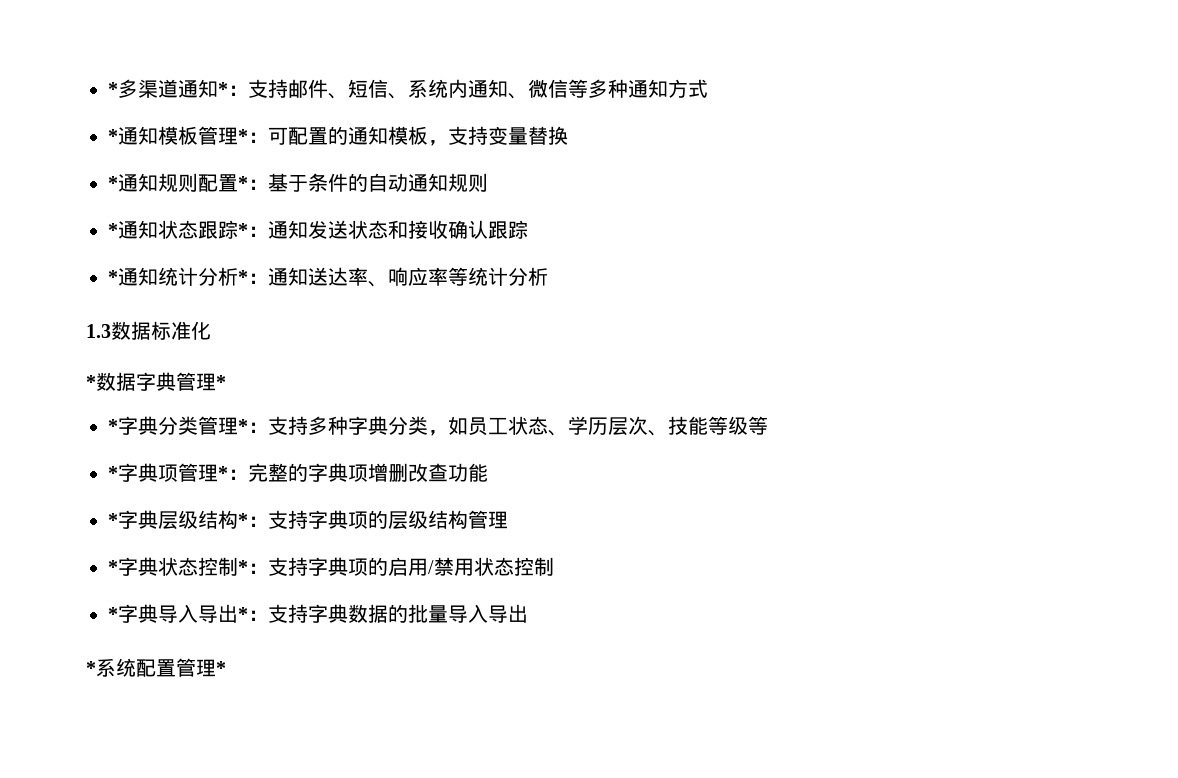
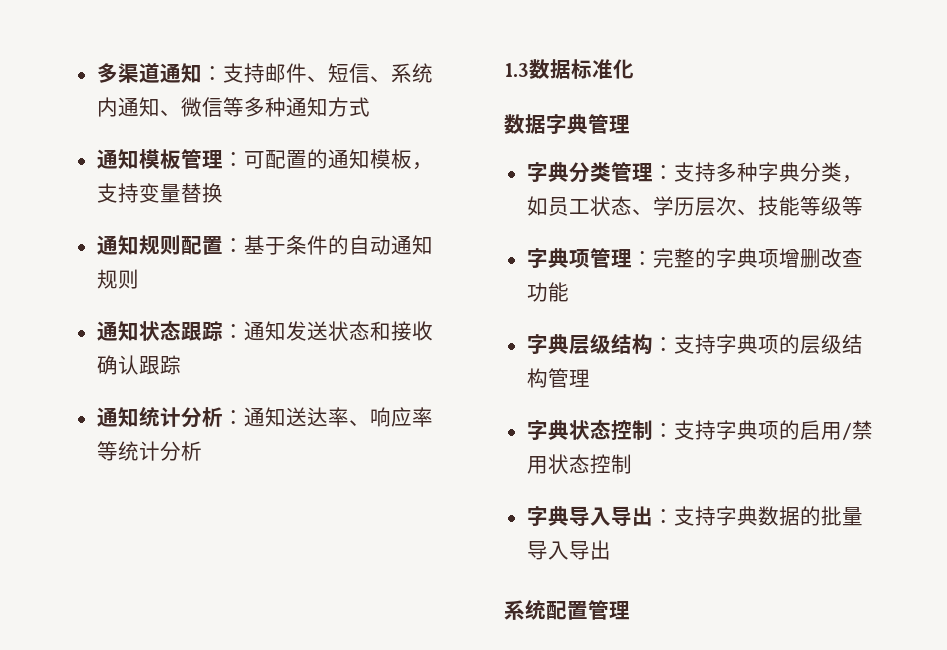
- *多渠道通知*：支持邮件、短信、系统内通知、微信等多种通知方式
+ 多渠道通知：支持邮件、短信、系统内通知、微信等多种通知方式
- *通知模板管理*：可配置的通知模板，支持变量替换
+ 通知模板管理：可配置的通知模板，支持变量替换
- *通知规则配置*：基于条件的自动通知规则
+ 通知规则配置：基于条件的自动通知规则
- *通知状态跟踪*：通知发送状态和接收确认跟踪
+ 通知状态跟踪：通知发送状态和接收确认跟踪
- *通知统计分析*：通知送达率、响应率等统计分析
+ 通知统计分析：通知送达率、响应率等统计分析
- *数据字典管理*
- *字典分类管理*：支持多种字典分类，如员工状态、学历层次、技能等级等
+ 数据字典管理
+ 字典分类管理：支持多种字典分类，如员工状态、学历层次、技能等级等
- *字典项管理*：完整的字典项增删改查功能
+ 字典项管理：完整的字典项增删改查功能
- *字典层级结构*：支持字典项的层级结构管理
+ 字典层级结构：支持字典项的层级结构管理
- *字典状态控制*：支持字典项的启用/禁用状态控制
+ 字典状态控制：支持字典项的启用/禁用状态控制
- *字典导入导出*：支持字典数据的批量导入导出
+ 字典导入导出：支持字典数据的批量导入导出
- *系统配置管理*
+ 系统配置管理

